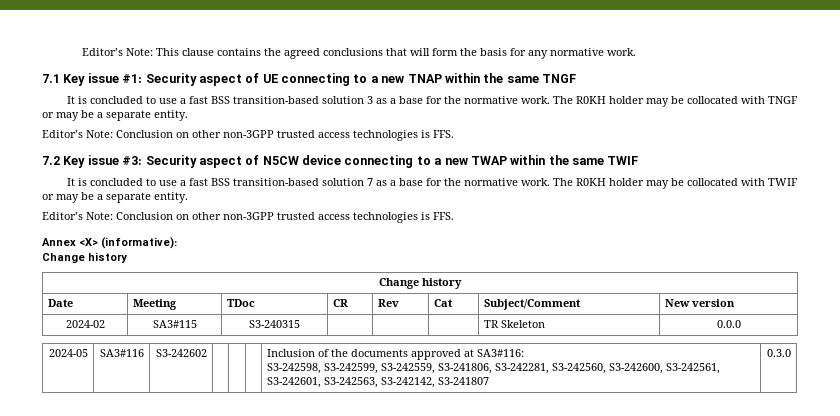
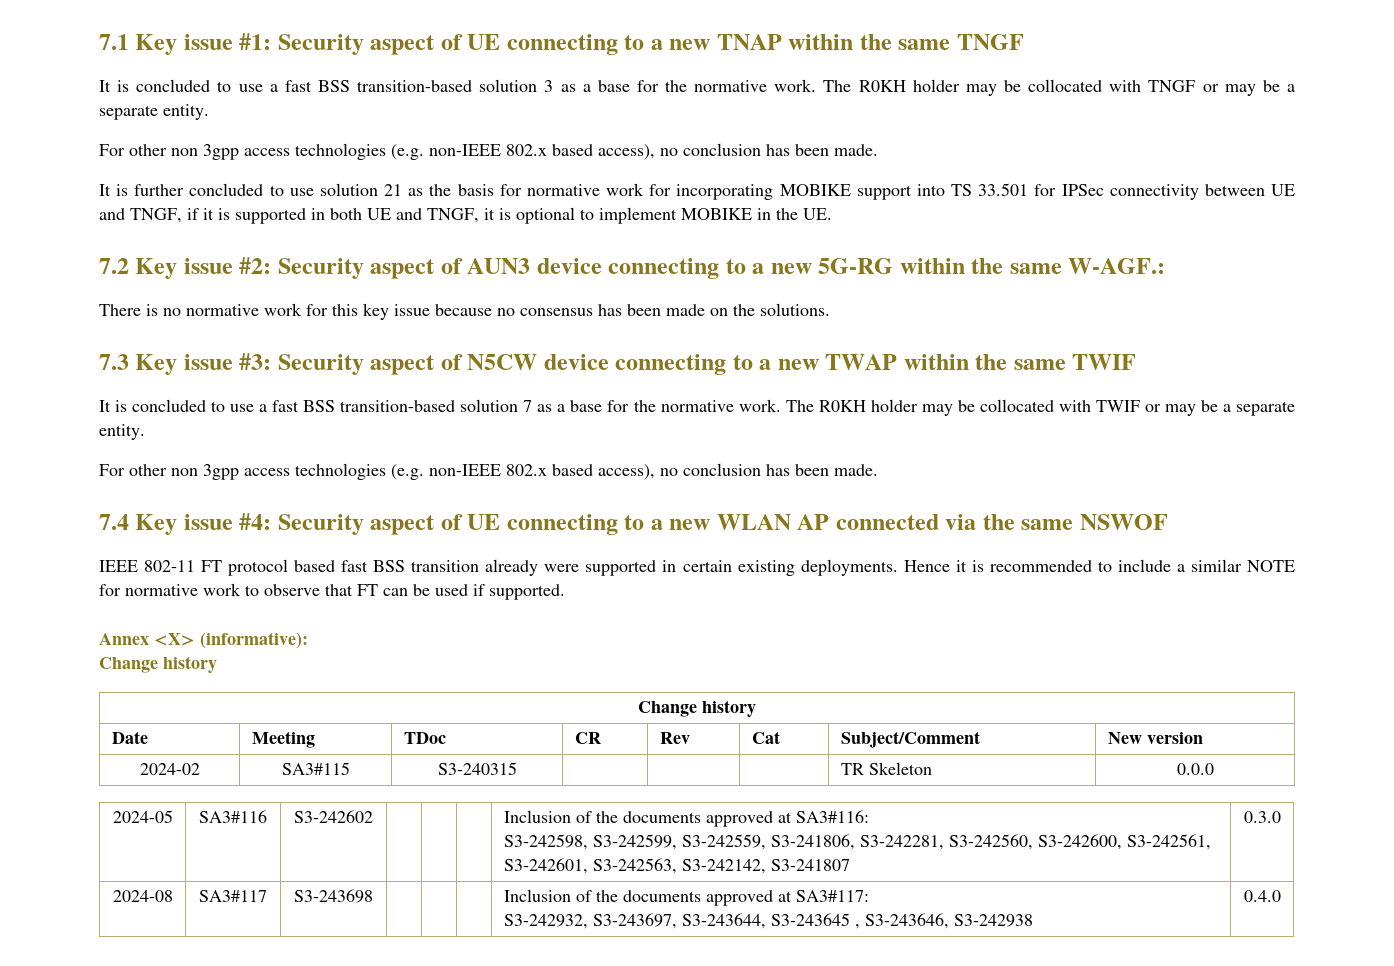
- Editor’s Note: This clause contains the agreed conclusions that will form the basis for any normative work.
  The R0KH holder may be collocated with TNGF or may be a separate entity.
- Editor’s Note: Conclusion on other non-3GPP trusted access technologies is FFS.
- 7.2 Key issue #3: Security aspect of N5CW device connecting to a new TWAP within the same TWIF
+ For other non 3gpp access technologies (e.g. non-IEEE 802.x based access), no conclusion has been made.
+ It is further concluded to use solution 21 as the basis for normative work for incorporating MOBIKE support into TS 33.501 for IPSec connectivity between UE and TNGF, if it is supported in both UE and TNGF, it is optional to implement MOBIKE in the UE.
+ 7.2 Key issue #2: Security aspect of AUN3 device connecting to a new 5G-RG within the same W-AGF.:
+ There is no normative work for this key issue because no consensus has been made on the solutions.
+ 7.3 Key issue #3: Security aspect of N5CW device connecting to a new TWAP within the same TWIF
  The R0KH holder may be collocated with TWIF or may be a separate entity.
- Editor’s Note: Conclusion on other non-3GPP trusted access technologies is FFS.
+ For other non 3gpp access technologies (e.g. non-IEEE 802.x based access), no conclusion has been made.
+ 7.4 Key issue #4: Security aspect of UE connecting to a new WLAN AP connected via the same NSWOF
+ IEEE 802-11 FT protocol based fast BSS transition already were supported in certain existing deployments. Hence it is recommended to include a similar NOTE for normative work to observe that FT can be used if supported.
+ 2024-08 | SA3#117 | S3-243698 | | | | Inclusion of the documents approved at SA3#117:
+ S3-242932, S3-243697, S3-243644, S3‑243645 , S3‑243646, S3‑242938 | 0.4.0

